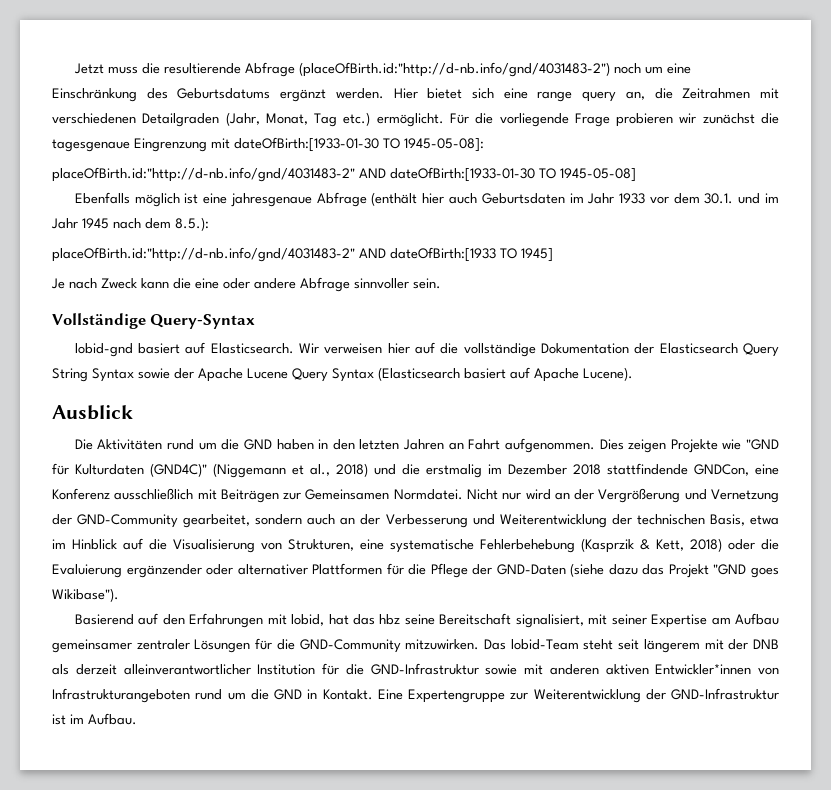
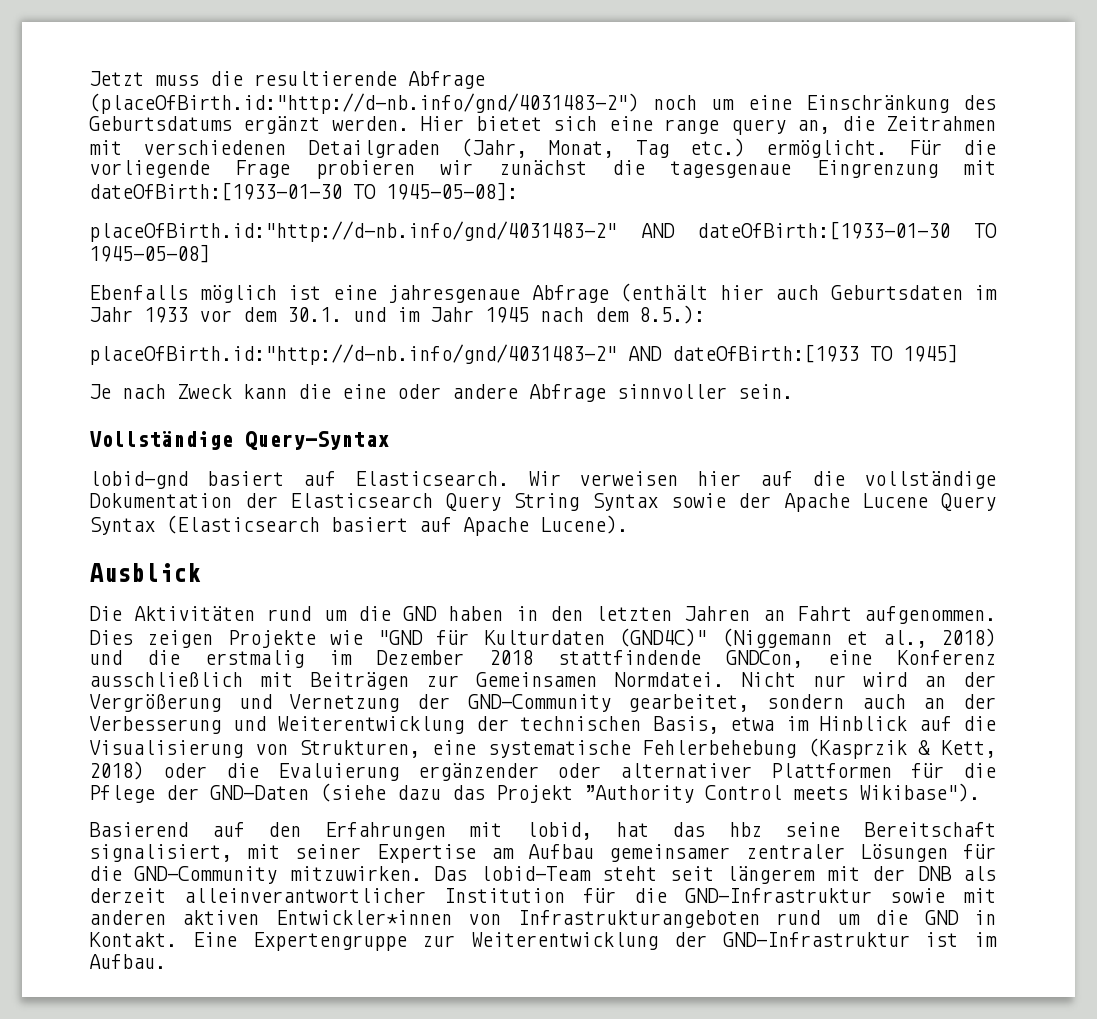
- Nicht nur wird an der Vergrößerung und Vernetzung der GND-Community gearbeitet, sondern auch an der Verbesserung und Weiterentwicklung der technischen Basis, etwa im Hinblick auf die Visualisierung von Strukturen, eine systematische Fehlerbehebung (Kasprzik & Kett, 2018) oder die Evaluierung ergänzender oder alternativer Plattformen für die Pflege der GND-Daten (siehe dazu das Projekt "GND goes Wikibase").
+ Nicht nur wird an der Vergrößerung und Vernetzung der GND-Community gearbeitet, sondern auch an der Verbesserung und Weiterentwicklung der technischen Basis, etwa im Hinblick auf die Visualisierung von Strukturen, eine systematische Fehlerbehebung (Kasprzik & Kett, 2018) oder die Evaluierung ergänzender oder alternativer Plattformen für die Pflege der GND-Daten (siehe dazu das Projekt ”Authority Control meets Wikibase").

